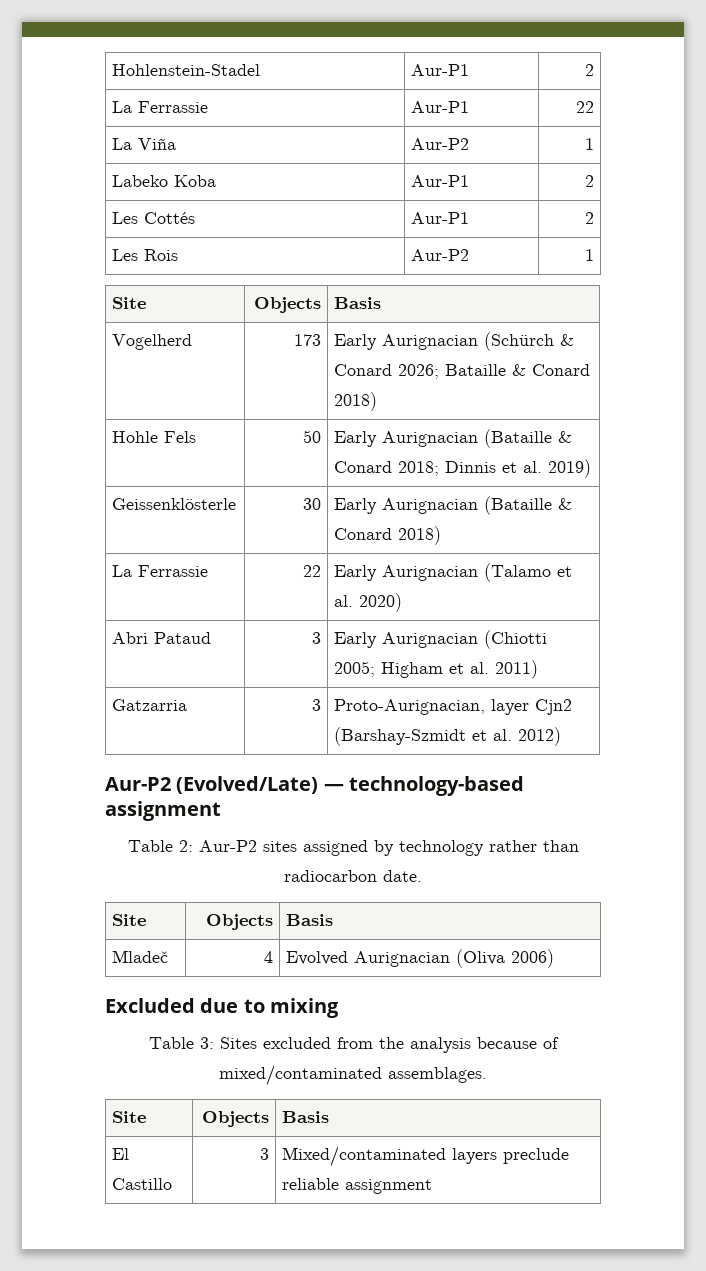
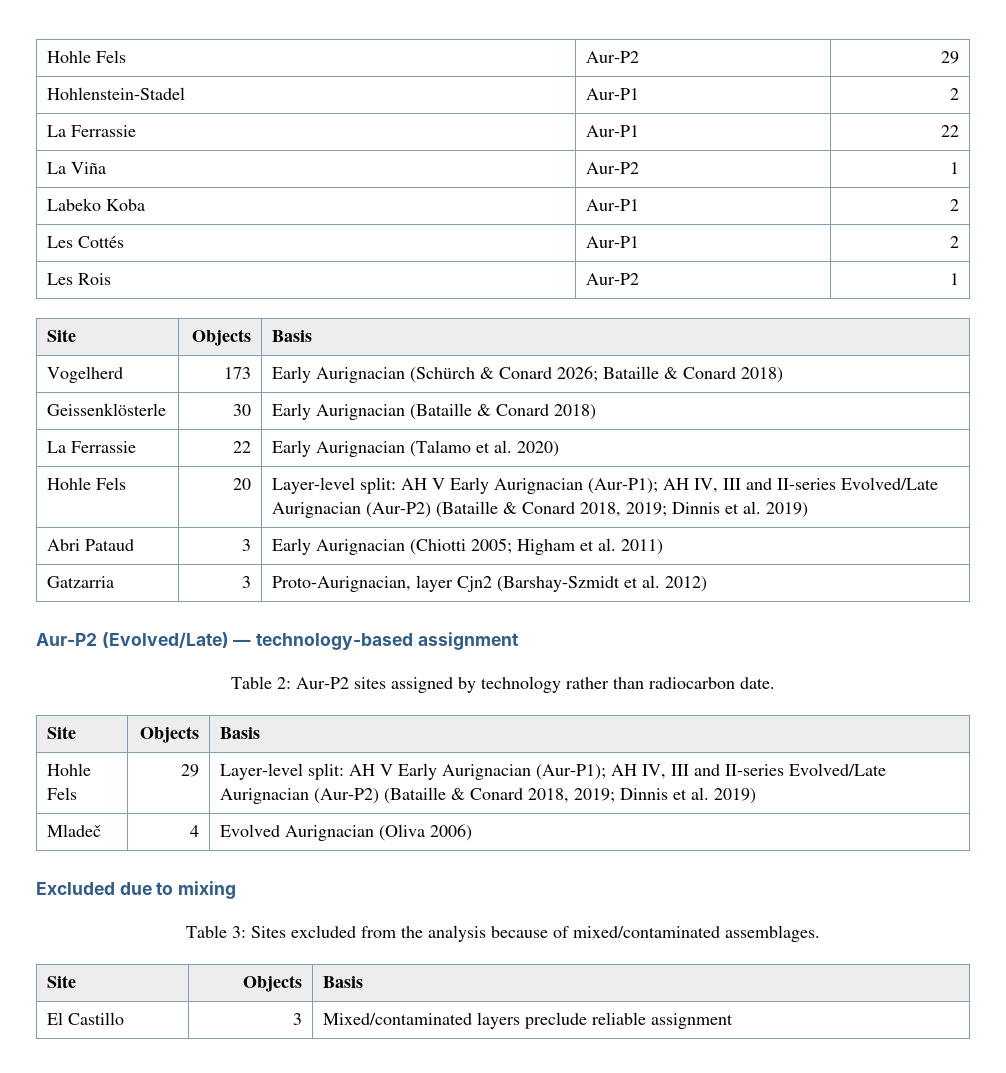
+ Hohle Fels | Aur-P2 | 29
- Hohle Fels | 50 | Early Aurignacian (Bataille & Conard 2018; Dinnis et al. 2019)
+ Hohle Fels | 20 | Layer-level split: AH V Early Aurignacian (Aur-P1); AH IV, III and II-series Evolved/Late Aurignacian (Aur-P2) (Bataille & Conard 2018, 2019; Dinnis et al. 2019)
+ Hohle Fels | 29 | Layer-level split: AH V Early Aurignacian (Aur-P1); AH IV, III and II-series Evolved/Late Aurignacian (Aur-P2) (Bataille & Conard 2018, 2019; Dinnis et al. 2019)

